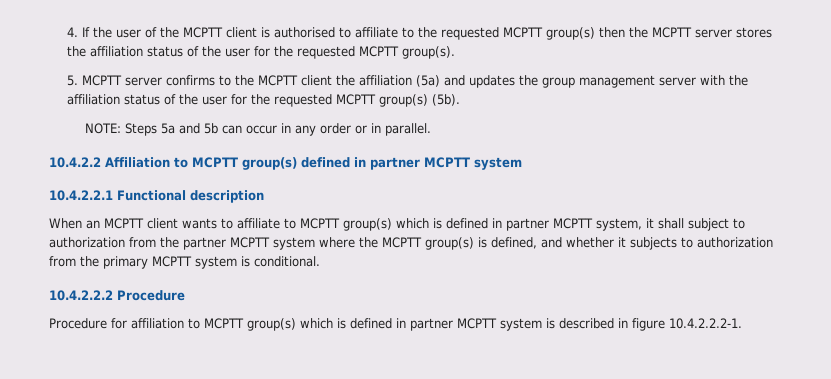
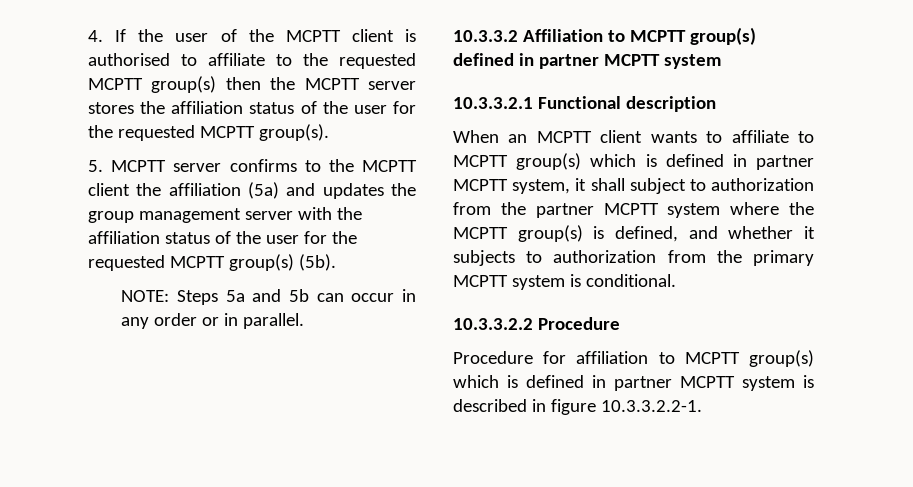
- 10.4.2.2 Affiliation to MCPTT group(s) defined in partner MCPTT system
+ 10.3.3.2 Affiliation to MCPTT group(s) defined in partner MCPTT system
- 10.4.2.2.1 Functional description
+ 10.3.3.2.1 Functional description
- 10.4.2.2.2 Procedure
+ 10.3.3.2.2 Procedure
- Procedure for affiliation to MCPTT group(s) which is defined in partner MCPTT system is described in figure 10.4.2.2.2-1.
+ Procedure for affiliation to MCPTT group(s) which is defined in partner MCPTT system is described in figure 10.3.3.2.2-1.

